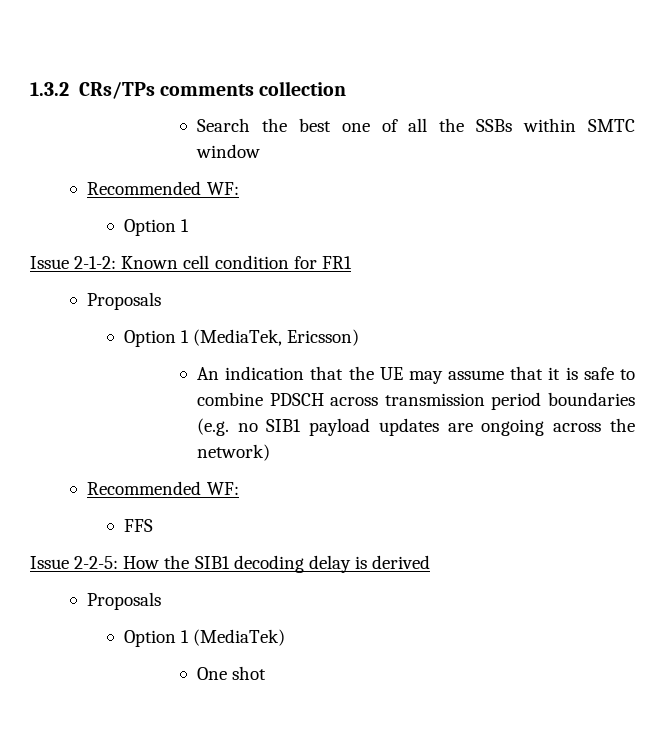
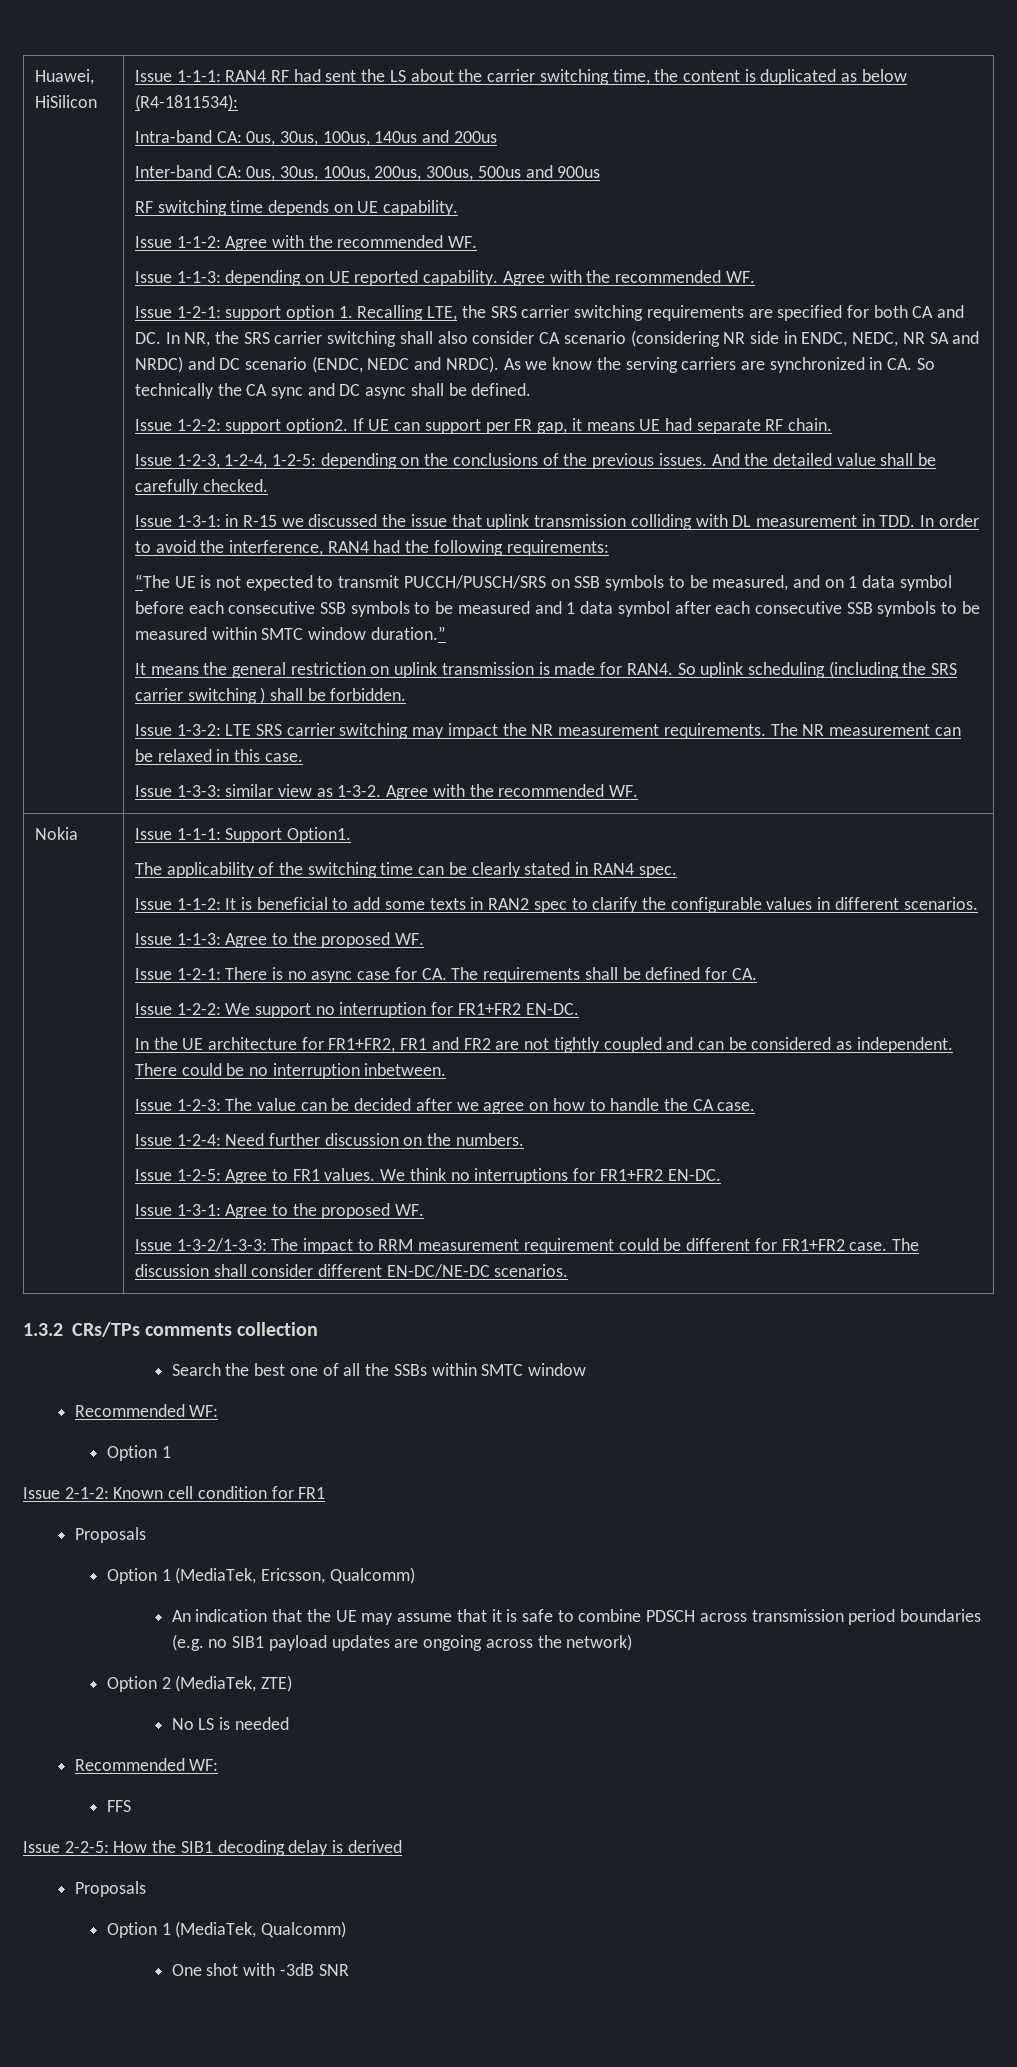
+ Huawei, HiSilicon | Issue 1-1-1: RAN4 RF had sent the LS about the carrier switching time, the content is duplicated as below (R4-1811534):
+ Intra-band CA: 0us, 30us, 100us, 140us and 200us
+ Inter-band CA: 0us, 30us, 100us, 200us, 300us, 500us and 900us
+ RF switching time depends on UE capability.
+ Issue 1-1-2: Agree with the recommended WF.
+ Issue 1-1-3: depending on UE reported capability. Agree with the recommended WF.
+ Issue 1-2-1: support option 1. Recalling LTE, the SRS carrier switching requirements are specified for both CA and DC. In NR, the SRS carrier switching shall also consider CA scenario (considering NR side in ENDC, NEDC, NR SA and NRDC) and DC scenario (ENDC, NEDC and NRDC). As we know the serving carriers are synchronized in CA. So technically the CA sync and DC async shall be defined.
+ Issue 1-2-2: support option2. If UE can support per FR gap, it means UE had separate RF chain.
+ Issue 1-2-3, 1-2-4, 1-2-5: depending on the conclusions of the previous issues. And the detailed value shall be carefully checked.
+ Issue 1-3-1: in R-15 we discussed the issue that uplink transmission colliding with DL measurement in TDD. In order to avoid the interference, RAN4 had the following requirements:
+ “The UE is not expected to transmit PUCCH/PUSCH/SRS on SSB symbols to be measured, and on 1 data symbol before each consecutive SSB symbols to be measured and 1 data symbol after each consecutive SSB symbols to be measured within SMTC window duration.”
+ It means the general restriction on uplink transmission is made for RAN4. So uplink scheduling (including the SRS carrier switching ) shall be forbidden.
+ Issue 1-3-2: LTE SRS carrier switching may impact the NR measurement requirements. The NR measurement can be relaxed in this case.
+ Issue 1-3-3: similar view as 1-3-2. Agree with the recommended WF.
+ Nokia | Issue 1-1-1: Support Option1.
+ The applicability of the switching time can be clearly stated in RAN4 spec.
+ Issue 1-1-2: It is beneficial to add some texts in RAN2 spec to clarify the configurable values in different scenarios.
+ Issue 1-1-3: Agree to the proposed WF.
+ Issue 1-2-1: There is no async case for CA. The requirements shall be defined for CA.
+ Issue 1-2-2: We support no interruption for FR1+FR2 EN-DC.
+ In the UE architecture for FR1+FR2, FR1 and FR2 are not tightly coupled and can be considered as independent. There could be no interruption inbetween.
+ Issue 1-2-3: The value can be decided after we agree on how to handle the CA case.
+ Issue 1-2-4: Need further discussion on the numbers.
+ Issue 1-2-5: Agree to FR1 values. We think no interruptions for FR1+FR2 EN-DC.
+ Issue 1-3-1: Agree to the proposed WF.
+ Issue 1-3-2/1-3-3: The impact to RRM measurement requirement could be different for FR1+FR2 case. The discussion shall consider different EN-DC/NE-DC scenarios.
- Option 1 (MediaTek, Ericsson)
+ Option 1 (MediaTek, Ericsson, Qualcomm)
+ Option 2 (MediaTek, ZTE)
+ No LS is needed
- Option 1 (MediaTek)
+ Option 1 (MediaTek, Qualcomm)
- One shot
+ One shot with -3dB SNR

